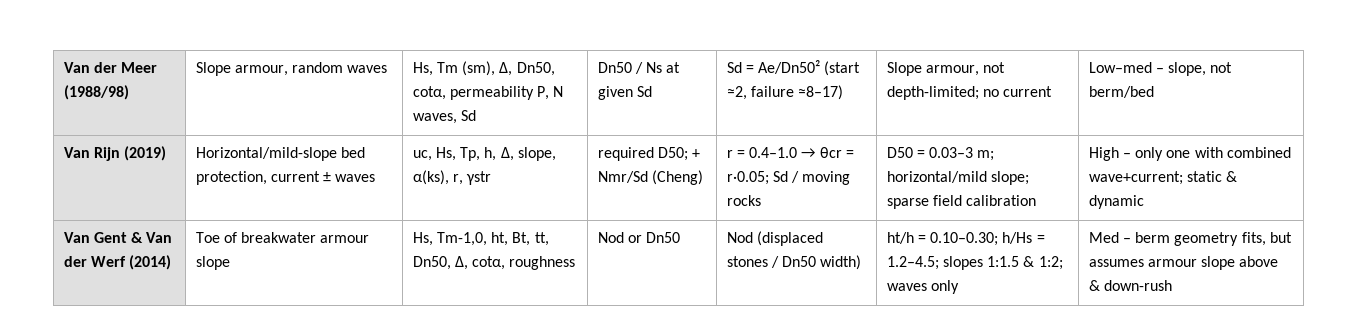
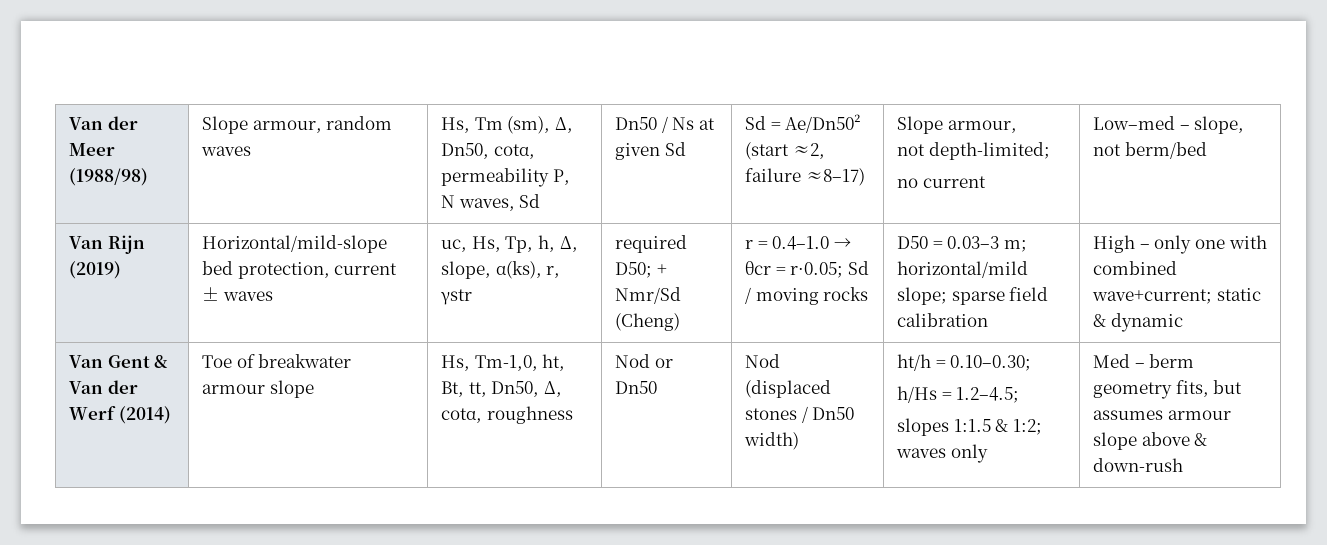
- Sd = Ae/Dn50² (start ≈2, failure ≈8–17) | Slope armour, not depth-limited; no current
+ Sd = Ae/Dn50² (start ≈2, failure ≈8–17) | Slope armour,
+ not depth-limited;
+ no current
- ht/h = 0.10–0.30; h/Hs = 1.2–4.5; slopes 1:1.5 & 1:2; waves only
+ ht/h = 0.10–0.30;
+ h/Hs = 1.2–4.5;
+ slopes 1:1.5 & 1:2; waves only

